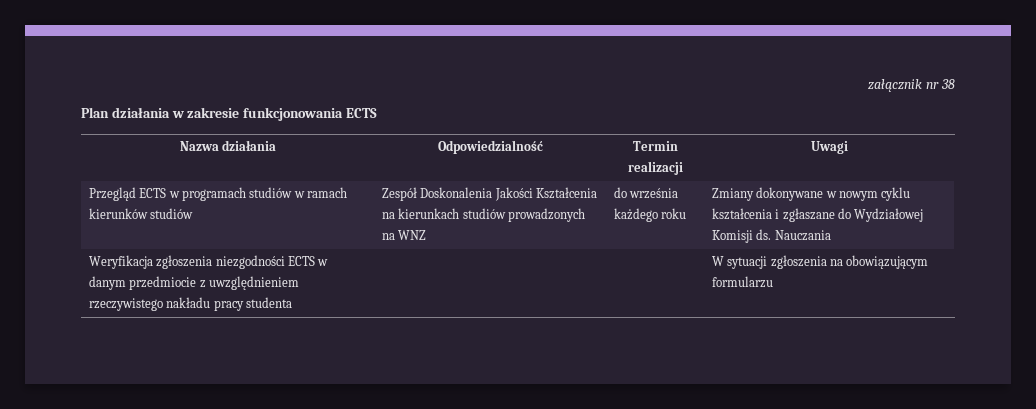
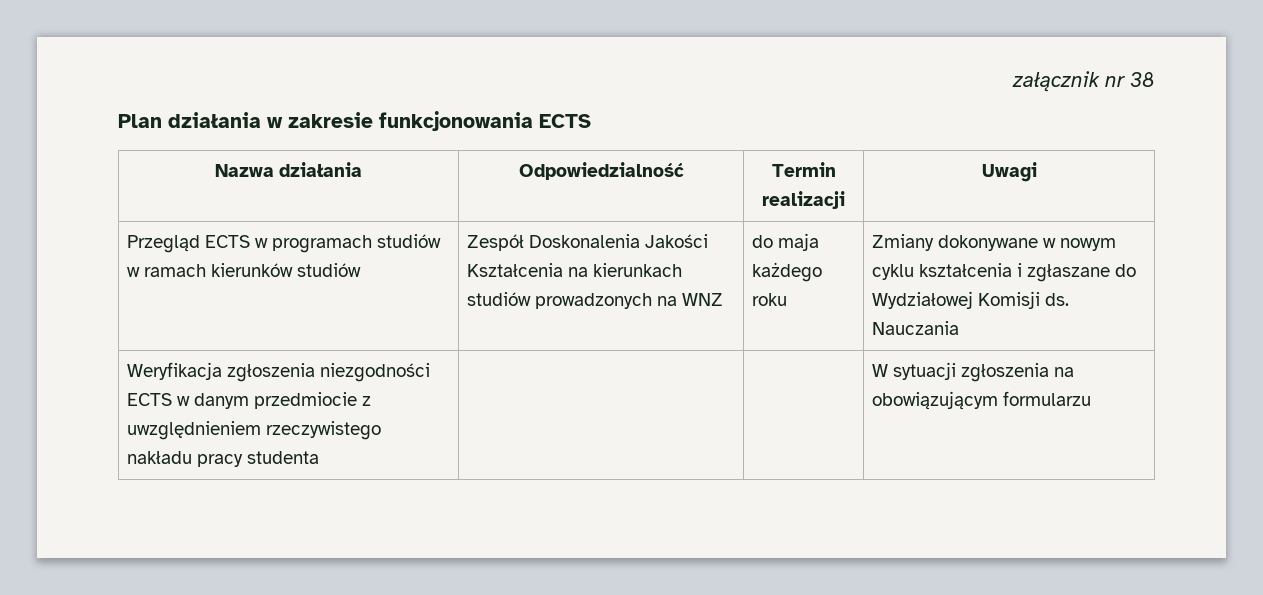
- Przegląd ECTS w programach studiów w ramach kierunków studiów | Zespół Doskonalenia Jakości Kształcenia na kierunkach studiów prowadzonych na WNZ | do września każdego roku | Zmiany dokonywane w nowym cyklu kształcenia i zgłaszane do Wydziałowej Komisji ds. Nauczania
+ Przegląd ECTS w programach studiów w ramach kierunków studiów | Zespół Doskonalenia Jakości Kształcenia na kierunkach studiów prowadzonych na WNZ | do maja każdego roku | Zmiany dokonywane w nowym cyklu kształcenia i zgłaszane do Wydziałowej Komisji ds. Nauczania

